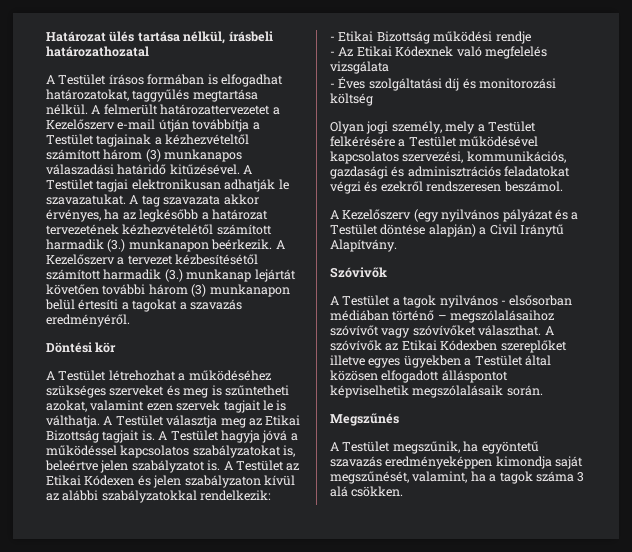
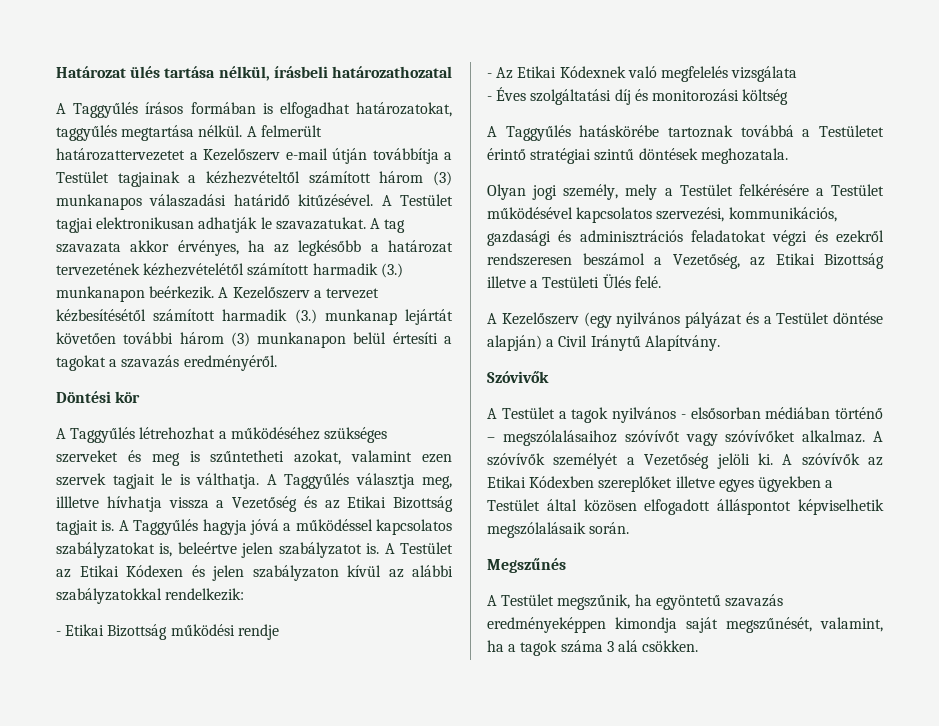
- A Testület írásos formában is elfogadhat határozatokat, taggyűlés megtartása nélkül.
+ A Taggyűlés írásos formában is elfogadhat határozatokat, taggyűlés megtartása nélkül.
- A Testület létrehozhat a működéséhez szükséges szerveket és meg is szűntetheti azokat, valamint ezen szervek tagjait le is válthatja.
+ A Taggyűlés létrehozhat a működéséhez szükséges szerveket és meg is szűntetheti azokat, valamint ezen szervek tagjait le is válthatja.
- A Testület választja meg az Etikai Bizottság tagjait is.
+ A Taggyűlés választja meg, illletve hívhatja vissza a Vezetőség és az Etikai Bizottság tagjait is.
- A Testület hagyja jóvá a működéssel kapcsolatos szabályzatokat is, beleértve jelen szabályzatot is.
+ A Taggyűlés hagyja jóvá a működéssel kapcsolatos szabályzatokat is, beleértve jelen szabályzatot is.
+ A Taggyűlés hatáskörébe tartoznak továbbá a Testületet érintő stratégiai szintű döntések meghozatala.
- Olyan jogi személy, mely a Testület felkérésére a Testület működésével kapcsolatos szervezési, kommunikációs, gazdasági és adminisztrációs feladatokat végzi és ezekről rendszeresen beszámol.
+ Olyan jogi személy, mely a Testület felkérésére a Testület működésével kapcsolatos szervezési, kommunikációs, gazdasági és adminisztrációs feladatokat végzi és ezekről rendszeresen beszámol a Vezetőség, az Etikai Bizottság illetve a Testületi Ülés felé.
- A Testület a tagok nyilvános - elsősorban médiában történő – megszólalásaihoz szóvívőt vagy szóvívőket választhat.
+ A Testület a tagok nyilvános - elsősorban médiában történő – megszólalásaihoz szóvívőt vagy szóvívőket alkalmaz. A szóvívők személyét a Vezetőség jelöli ki.

